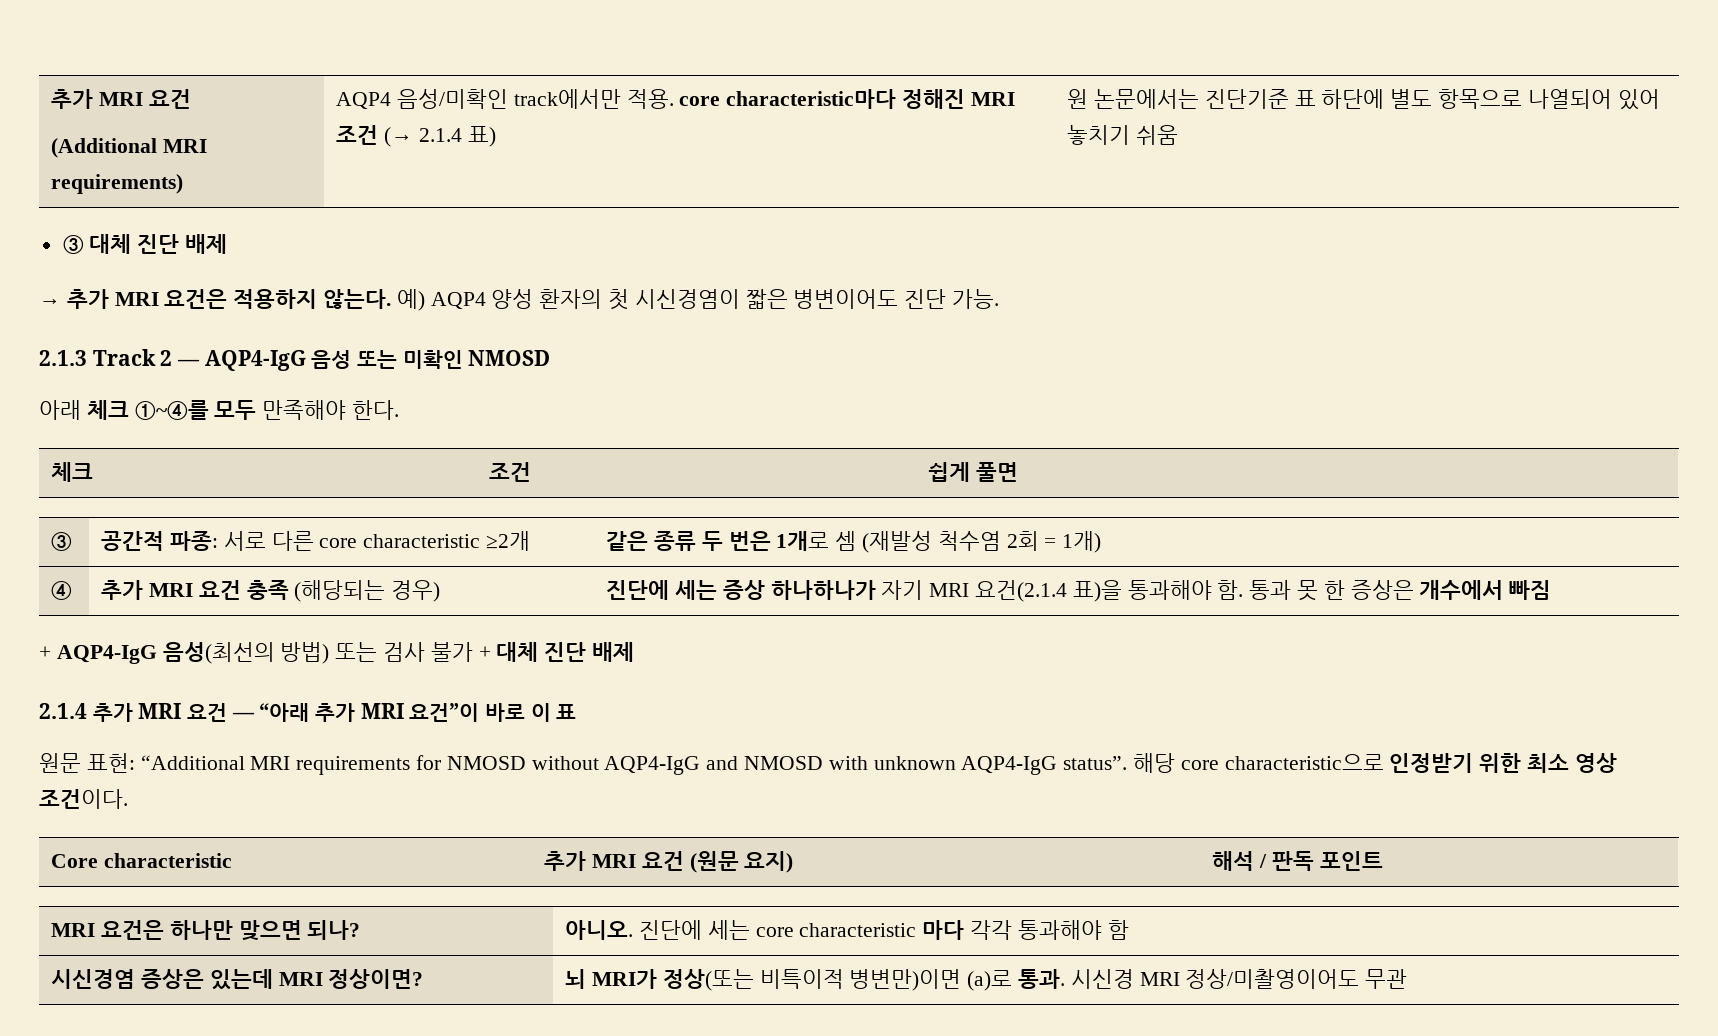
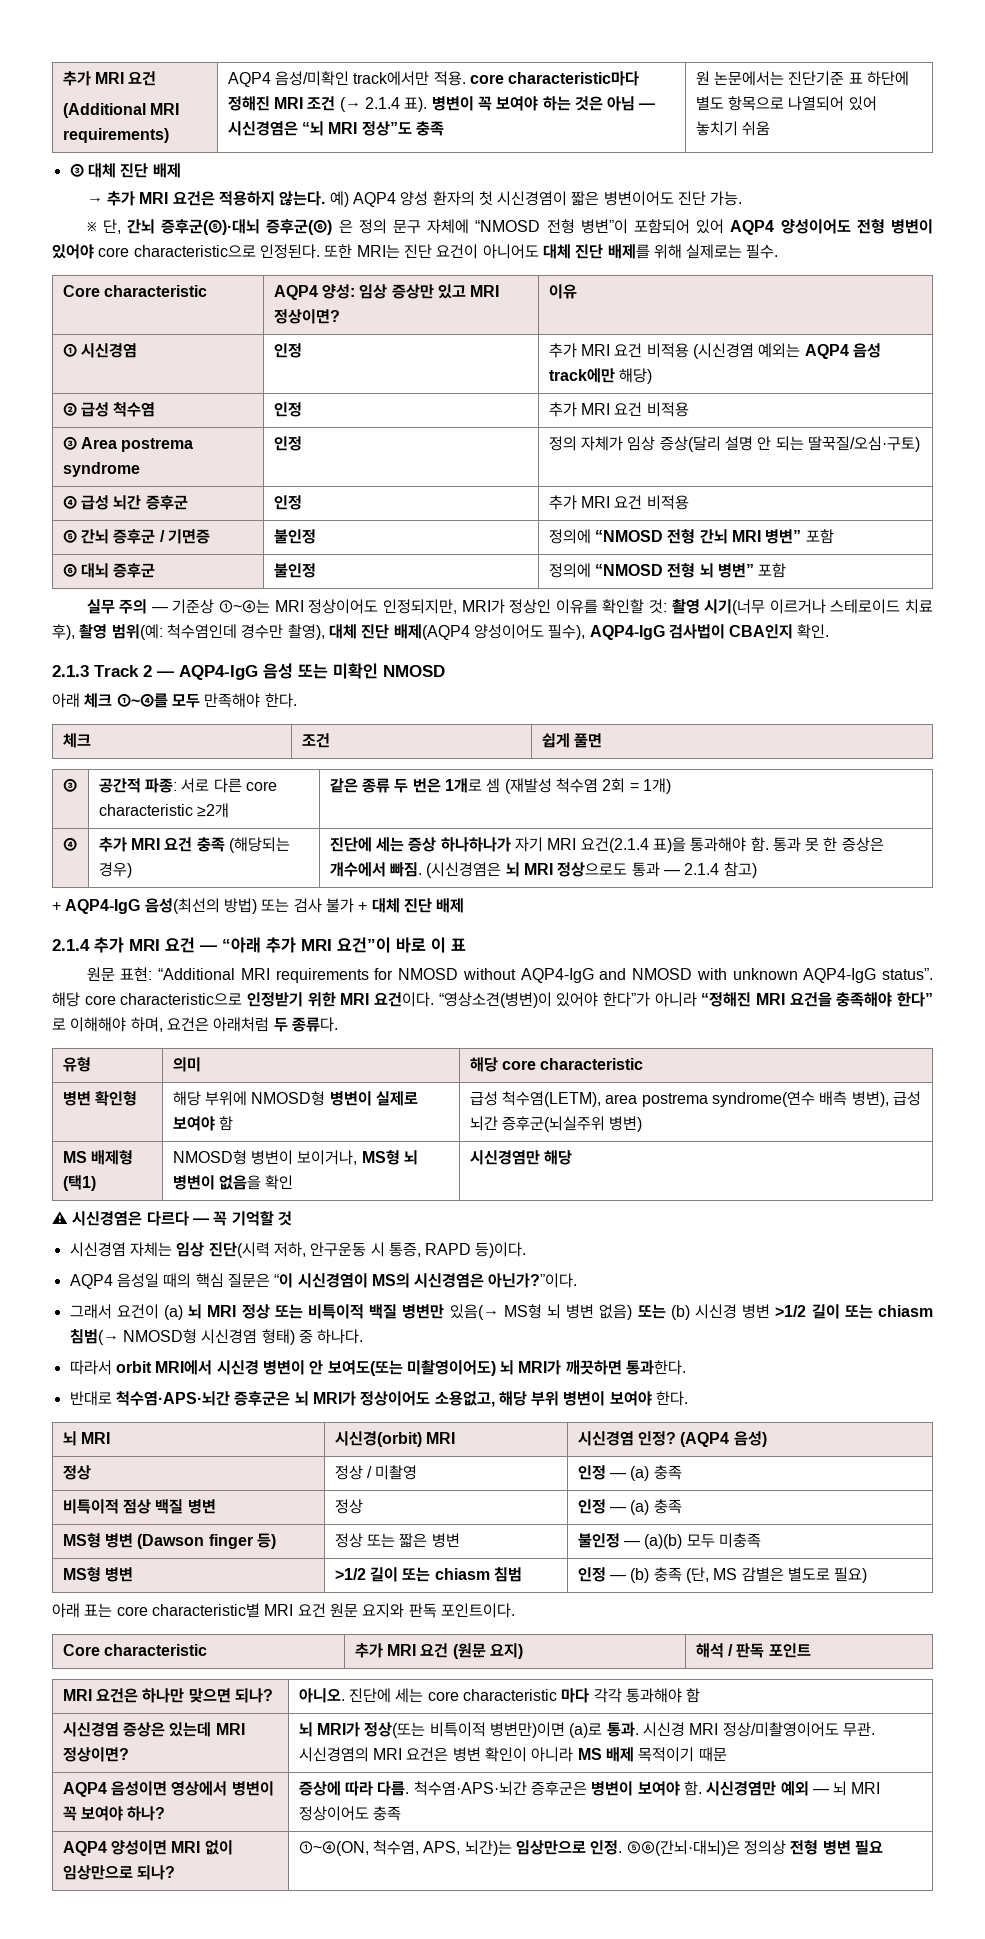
- AQP4 음성/미확인 track에서만 적용. core characteristic마다 정해진 MRI 조건 (→ 2.1.4 표)
+ AQP4 음성/미확인 track에서만 적용. core characteristic마다 정해진 MRI 조건 (→ 2.1.4 표). 병변이 꼭 보여야 하는 것은 아님 — 시신경염은 “뇌 MRI 정상”도 충족
+ ※ 단, 간뇌 증후군(⑤)·대뇌 증후군(⑥) 은 정의 문구 자체에 “NMOSD 전형 병변”이 포함되어 있어 AQP4 양성이어도 전형 병변이 있어야 core characteristic으로 인정된다. 또한 MRI는 진단 요건이 아니어도 대체 진단 배제를 위해 실제로는 필수.
+ Core characteristic | AQP4 양성: 임상 증상만 있고 MRI 정상이면? | 이유
+ ① 시신경염 | 인정 | 추가 MRI 요건 비적용 (시신경염 예외는 AQP4 음성 track에만 해당)
+ ② 급성 척수염 | 인정 | 추가 MRI 요건 비적용
+ ③ Area postrema syndrome | 인정 | 정의 자체가 임상 증상(달리 설명 안 되는 딸꾹질/오심·구토)
+ ④ 급성 뇌간 증후군 | 인정 | 추가 MRI 요건 비적용
+ ⑤ 간뇌 증후군 / 기면증 | 불인정 | 정의에 “NMOSD 전형 간뇌 MRI 병변” 포함
+ ⑥ 대뇌 증후군 | 불인정 | 정의에 “NMOSD 전형 뇌 병변” 포함
+ 실무 주의 — 기준상 ①~④는 MRI 정상이어도 인정되지만, MRI가 정상인 이유를 확인할 것: 촬영 시기(너무 이르거나 스테로이드 치료 후), 촬영 범위(예: 척수염인데 경수만 촬영), 대체 진단 배제(AQP4 양성이어도 필수), AQP4-IgG 검사법이 CBA인지 확인.
- ④ | 추가 MRI 요건 충족 (해당되는 경우) | 진단에 세는 증상 하나하나가 자기 MRI 요건(2.1.4 표)을 통과해야 함. 통과 못 한 증상은 개수에서 빠짐
+ ④ | 추가 MRI 요건 충족 (해당되는 경우) | 진단에 세는 증상 하나하나가 자기 MRI 요건(2.1.4 표)을 통과해야 함. 통과 못 한 증상은 개수에서 빠짐. (시신경염은 뇌 MRI 정상으로도 통과 — 2.1.4 참고)
- 해당 core characteristic으로 인정받기 위한 최소 영상 조건이다.
+ 해당 core characteristic으로 인정받기 위한 MRI 요건이다. “영상소견(병변)이 있어야 한다”가 아니라 “정해진 MRI 요건을 충족해야 한다” 로 이해해야 하며, 요건은 아래처럼 두 종류다.
+ 유형 | 의미 | 해당 core characteristic
+ 병변 확인형 | 해당 부위에 NMOSD형 병변이 실제로 보여야 함 | 급성 척수염(LETM), area postrema syndrome(연수 배측 병변), 급성 뇌간 증후군(뇌실주위 병변)
+ MS 배제형 (택1) | NMOSD형 병변이 보이거나, MS형 뇌 병변이 없음을 확인 | 시신경염만 해당
+ ⚠ 시신경염은 다르다 — 꼭 기억할 것
+ 시신경염 자체는 임상 진단(시력 저하, 안구운동 시 통증, RAPD 등)이다.
+ AQP4 음성일 때의 핵심 질문은 “이 시신경염이 MS의 시신경염은 아닌가?”이다.
+ 그래서 요건이 (a) 뇌 MRI 정상 또는 비특이적 백질 병변만 있음(→ MS형 뇌 병변 없음) 또는 (b) 시신경 병변 >1/2 길이 또는 chiasm 침범(→ NMOSD형 시신경염 형태) 중 하나다.
+ 따라서 orbit MRI에서 시신경 병변이 안 보여도(또는 미촬영이어도) 뇌 MRI가 깨끗하면 통과한다.
+ 반대로 척수염·APS·뇌간 증후군은 뇌 MRI가 정상이어도 소용없고, 해당 부위 병변이 보여야 한다.
+ 뇌 MRI | 시신경(orbit) MRI | 시신경염 인정? (AQP4 음성)
+ 정상 | 정상 / 미촬영 | 인정 — (a) 충족
+ 비특이적 점상 백질 병변 | 정상 | 인정 — (a) 충족
+ MS형 병변 (Dawson finger 등) | 정상 또는 짧은 병변 | 불인정 — (a)(b) 모두 미충족
+ MS형 병변 | >1/2 길이 또는 chiasm 침범 | 인정 — (b) 충족 (단, MS 감별은 별도로 필요)
+ 아래 표는 core characteristic별 MRI 요건 원문 요지와 판독 포인트이다.
- 시신경염 증상은 있는데 MRI 정상이면? | 뇌 MRI가 정상(또는 비특이적 병변만)이면 (a)로 통과. 시신경 MRI 정상/미촬영이어도 무관
+ 시신경염 증상은 있는데 MRI 정상이면? | 뇌 MRI가 정상(또는 비특이적 병변만)이면 (a)로 통과. 시신경 MRI 정상/미촬영이어도 무관. 시신경염의 MRI 요건은 병변 확인이 아니라 MS 배제 목적이기 때문
+ AQP4 음성이면 영상에서 병변이 꼭 보여야 하나? | 증상에 따라 다름. 척수염·APS·뇌간 증후군은 병변이 보여야 함. 시신경염만 예외 — 뇌 MRI 정상이어도 충족
+ AQP4 양성이면 MRI 없이 임상만으로 되나? | ①~④(ON, 척수염, APS, 뇌간)는 임상만으로 인정. ⑤⑥(간뇌·대뇌)은 정의상 전형 병변 필요

